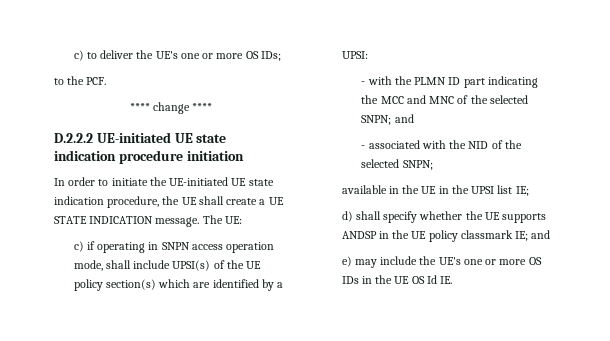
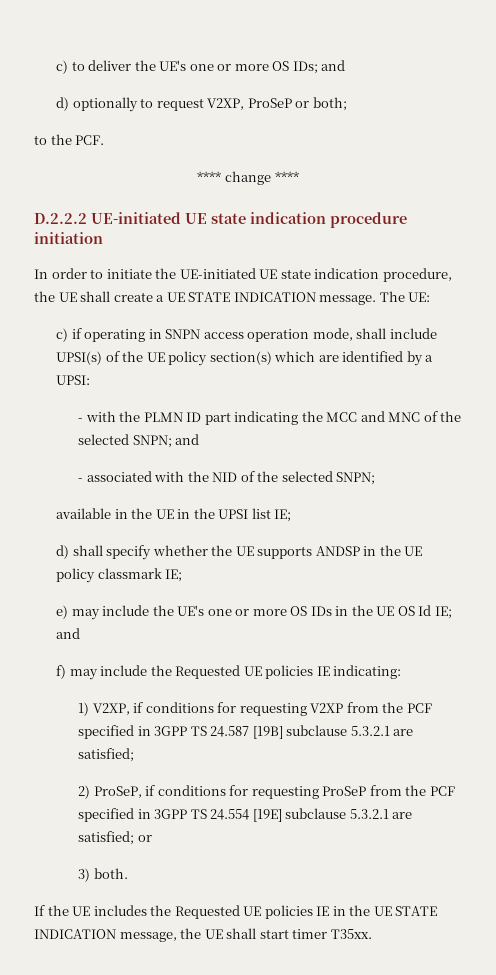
- c) to deliver the UE's one or more OS IDs;
+ c) to deliver the UE's one or more OS IDs; and
+ d) optionally to request V2XP, ProSeP or both;
- d) shall specify whether the UE supports ANDSP in the UE policy classmark IE; and
+ d) shall specify whether the UE supports ANDSP in the UE policy classmark IE;
- e) may include the UE's one or more OS IDs in the UE OS Id IE.
+ e) may include the UE's one or more OS IDs in the UE OS Id IE; and
+ f) may include the Requested UE policies IE indicating:
+ 1) V2XP, if conditions for requesting V2XP from the PCF specified in 3GPP TS 24.587 [19B] subclause 5.3.2.1 are satisfied;
+ 2) ProSeP, if conditions for requesting ProSeP from the PCF specified in 3GPP TS 24.554 [19E] subclause 5.3.2.1 are satisfied; or
+ 3) both.
+ If the UE includes the Requested UE policies IE in the UE STATE INDICATION message, the UE shall start timer T35xx.

